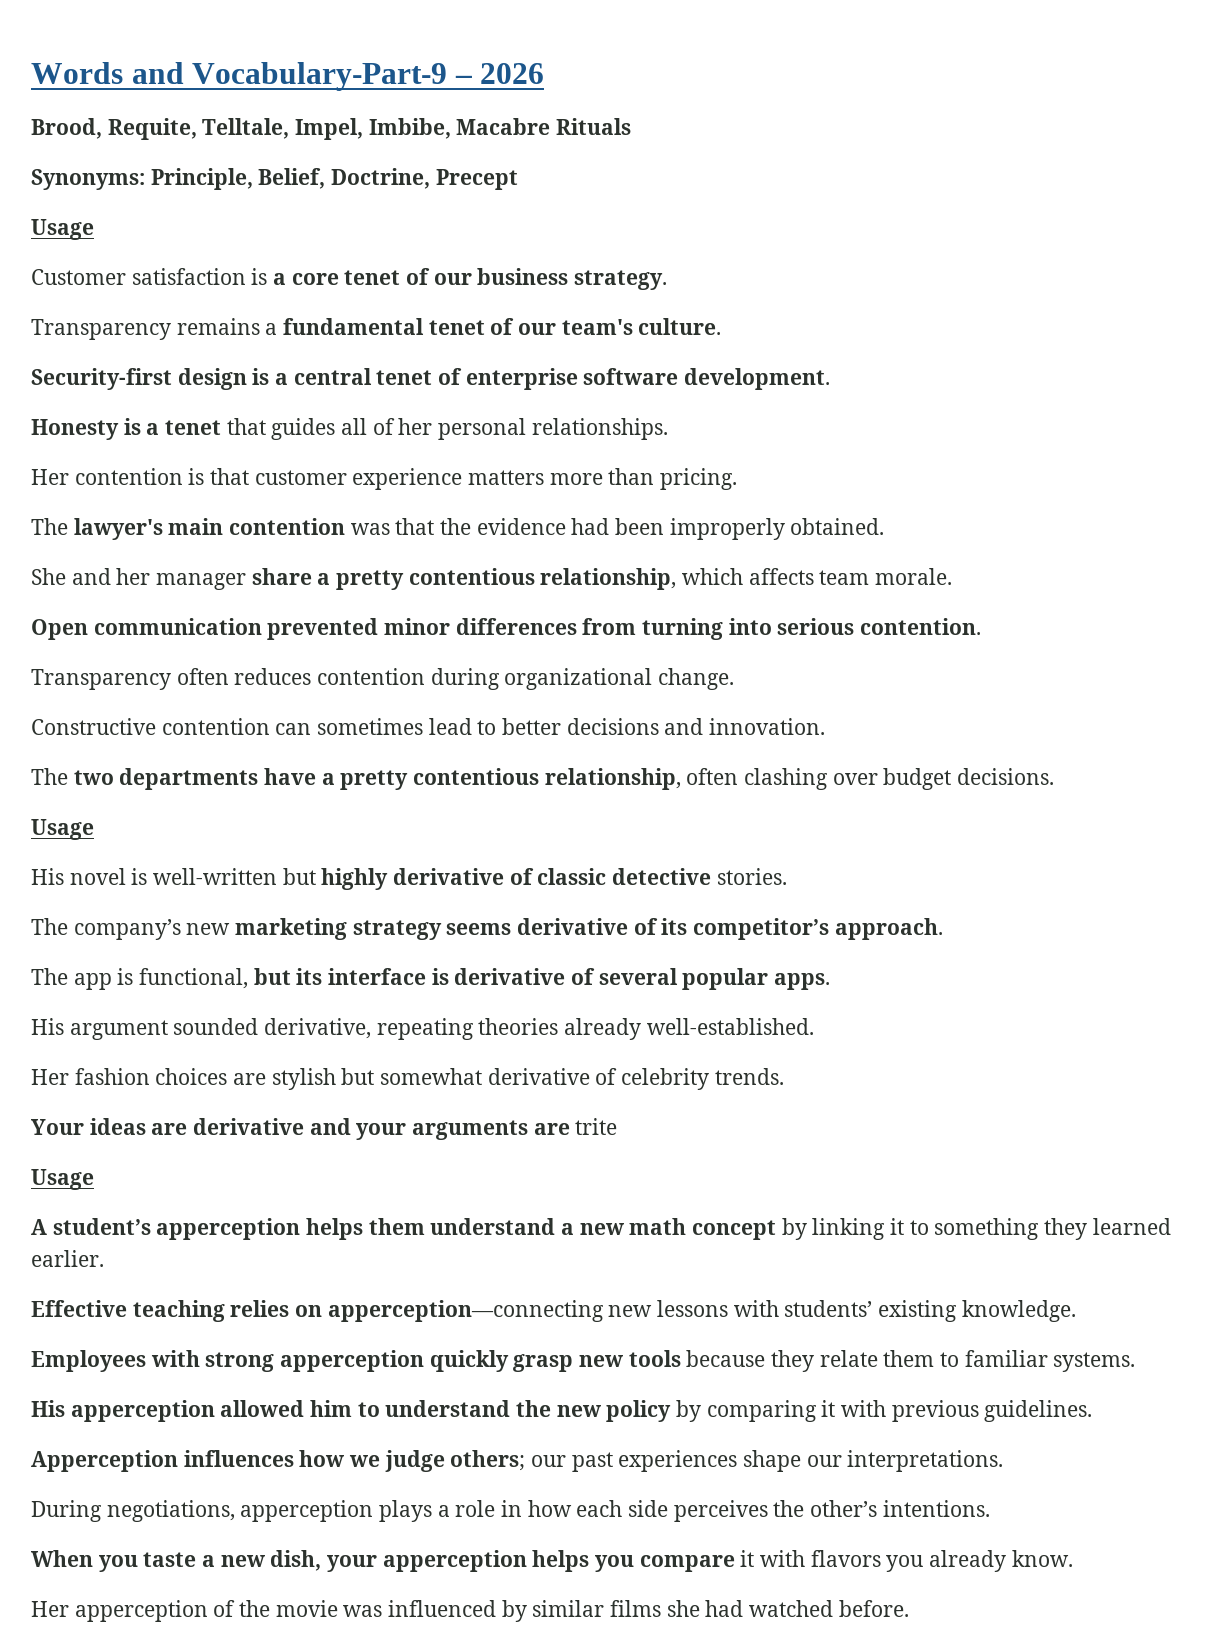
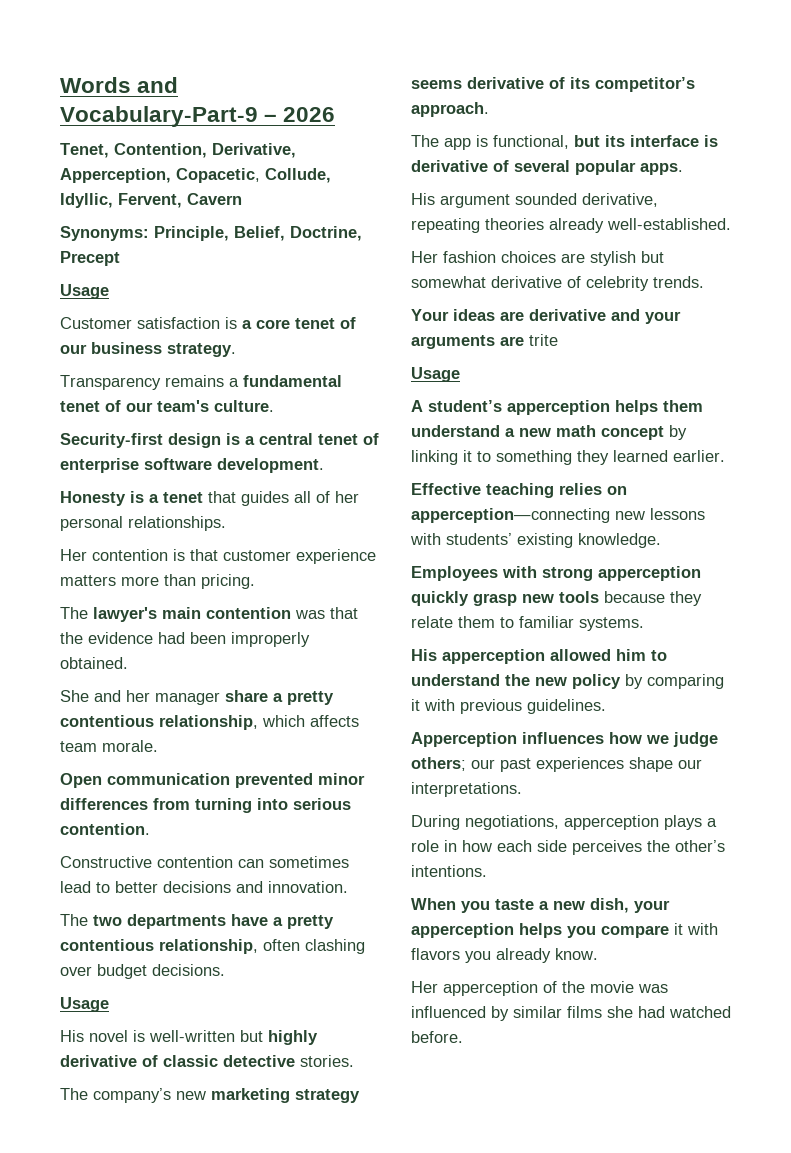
- Brood, Requite, Telltale, Impel, Imbibe, Macabre Rituals
+ Tenet, Contention, Derivative, Apperception, Copacetic, Collude, Idyllic, Fervent, Cavern
- Transparency often reduces contention during organizational change.

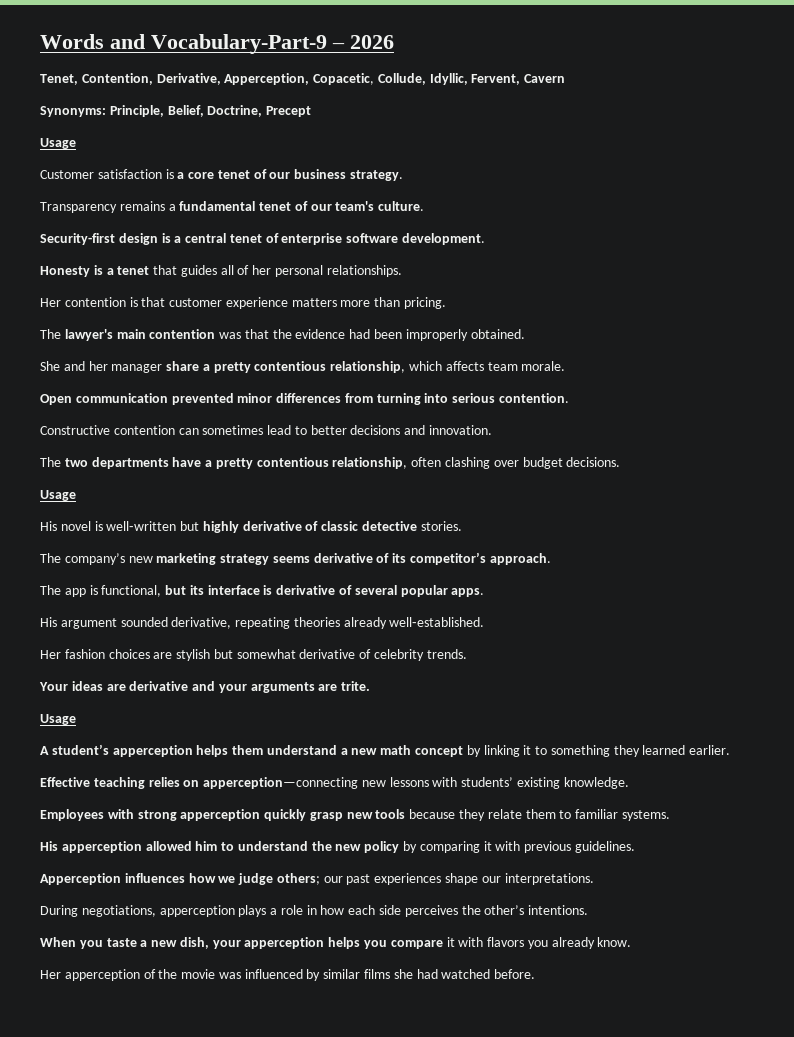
- Your ideas are derivative and your arguments are trite
+ Your ideas are derivative and your arguments are trite.

